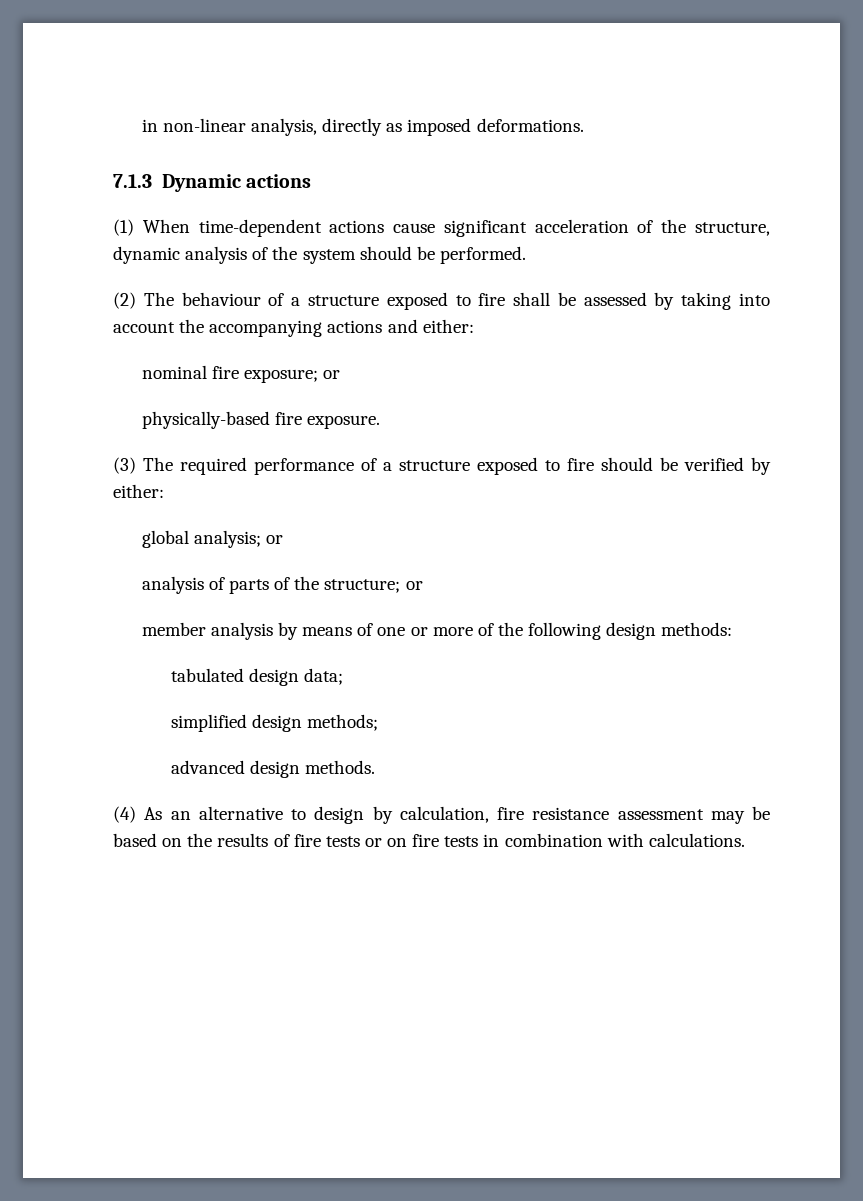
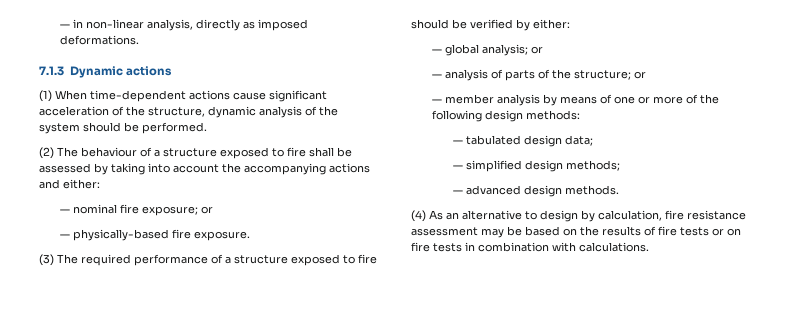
- in non-linear analysis, directly as imposed deformations.
+ — in non-linear analysis, directly as imposed deformations.
- nominal fire exposure; or
+ — nominal fire exposure; or
- physically-based fire exposure.
+ — physically-based fire exposure.
- global analysis; or
+ — global analysis; or
- analysis of parts of the structure; or
+ — analysis of parts of the structure; or
- member analysis by means of one or more of the following design methods:
+ — member analysis by means of one or more of the following design methods:
- tabulated design data;
+ — tabulated design data;
- simplified design methods;
+ — simplified design methods;
- advanced design methods.
+ — advanced design methods.

